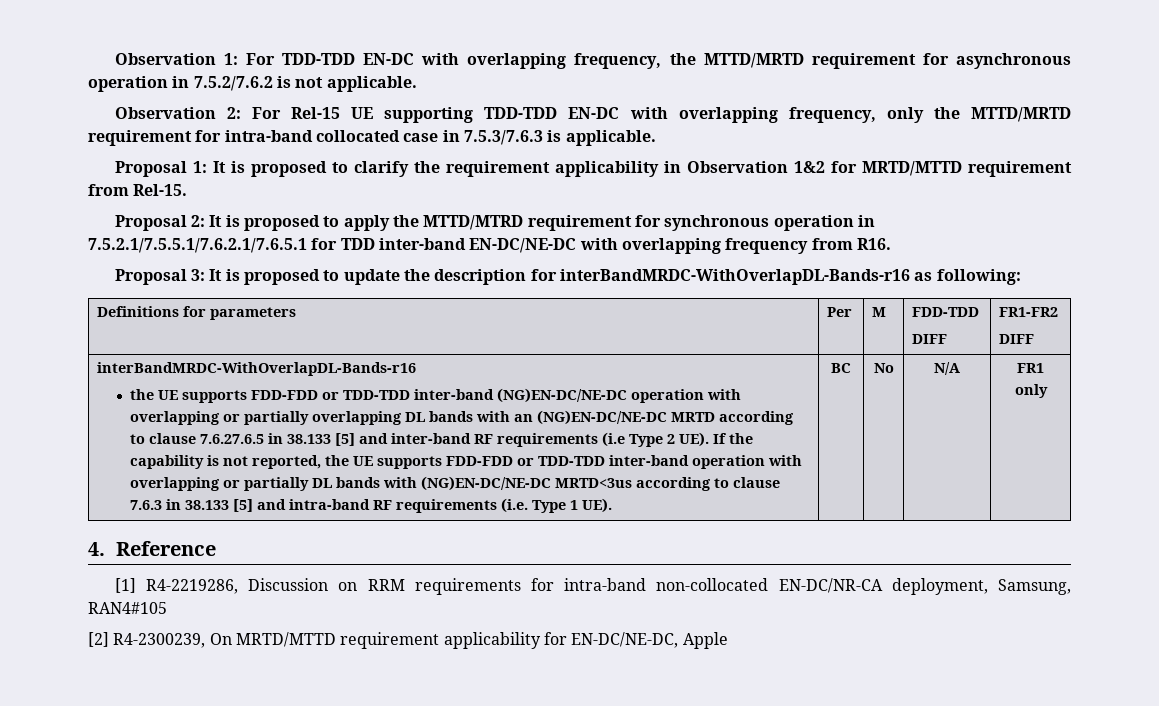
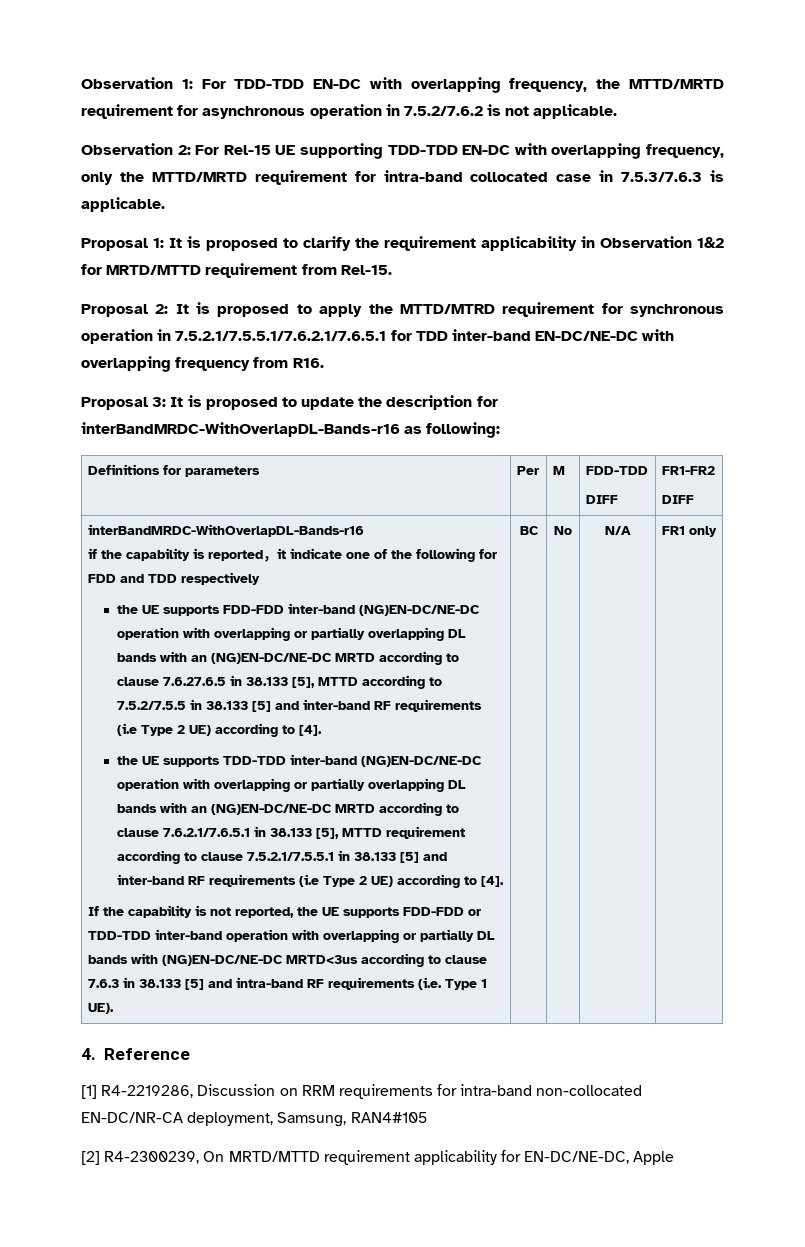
- the UE supports FDD-FDD or TDD-TDD inter-band (NG)EN-DC/NE-DC operation with overlapping or partially overlapping DL bands with an (NG)EN-DC/NE-DC MRTD according to clause 7.6.27.6.5 in 38.133 [5] and inter-band RF requirements (i.e Type 2 UE). If the capability is not reported, the UE supports FDD-FDD or TDD-TDD inter-band operation with overlapping or partially DL bands with (NG)EN-DC/NE-DC MRTD<3us according to clause 7.6.3 in 38.133 [5] and intra-band RF requirements (i.e. Type 1 UE).
+ if the capability is reported，it indicate one of the following for FDD and TDD respectively
+ the UE supports FDD-FDD inter-band (NG)EN-DC/NE-DC operation with overlapping or partially overlapping DL bands with an (NG)EN-DC/NE-DC MRTD according to clause 7.6.27.6.5 in 38.133 [5], MTTD according to 7.5.2/7.5.5 in 38.133 [5] and inter-band RF requirements (i.e Type 2 UE) according to [4].
+ the UE supports TDD-TDD inter-band (NG)EN-DC/NE-DC operation with overlapping or partially overlapping DL bands with an (NG)EN-DC/NE-DC MRTD according to clause 7.6.2.1/7.6.5.1 in 38.133 [5], MTTD requirement according to clause 7.5.2.1/7.5.5.1 in 38.133 [5] and inter-band RF requirements (i.e Type 2 UE) according to [4].
+ If the capability is not reported, the UE supports FDD-FDD or TDD-TDD inter-band operation with overlapping or partially DL bands with (NG)EN-DC/NE-DC MRTD<3us according to clause 7.6.3 in 38.133 [5] and intra-band RF requirements (i.e. Type 1 UE).

